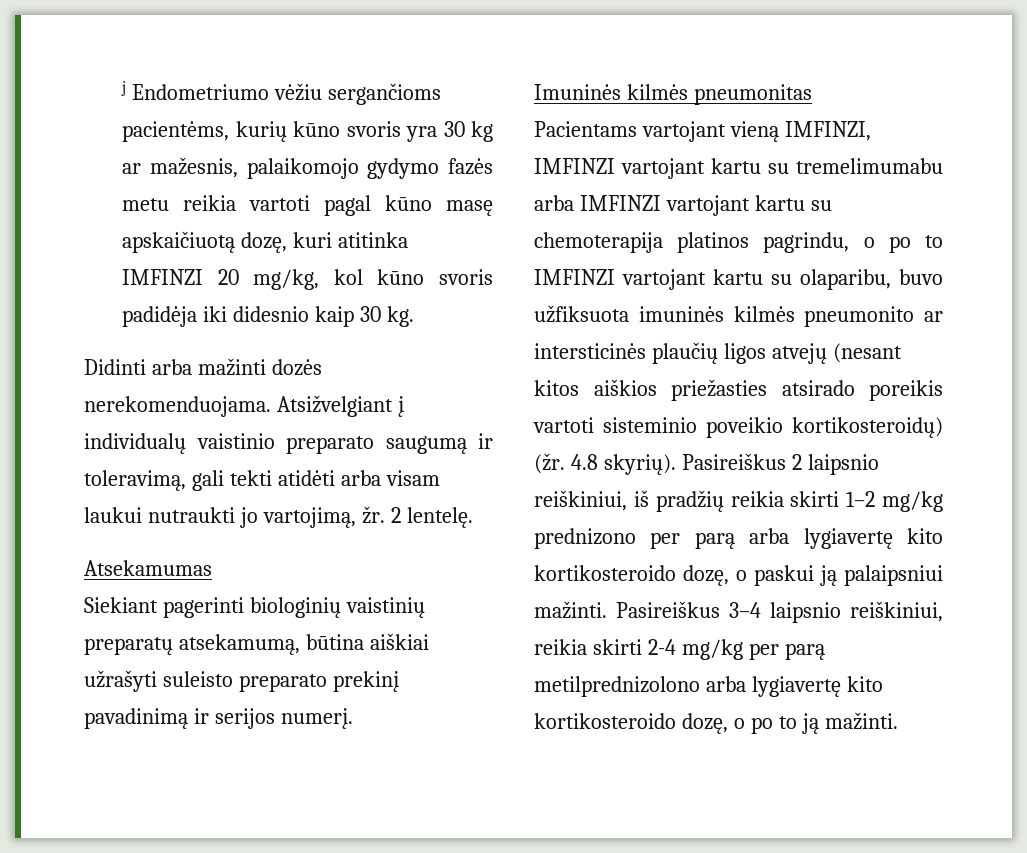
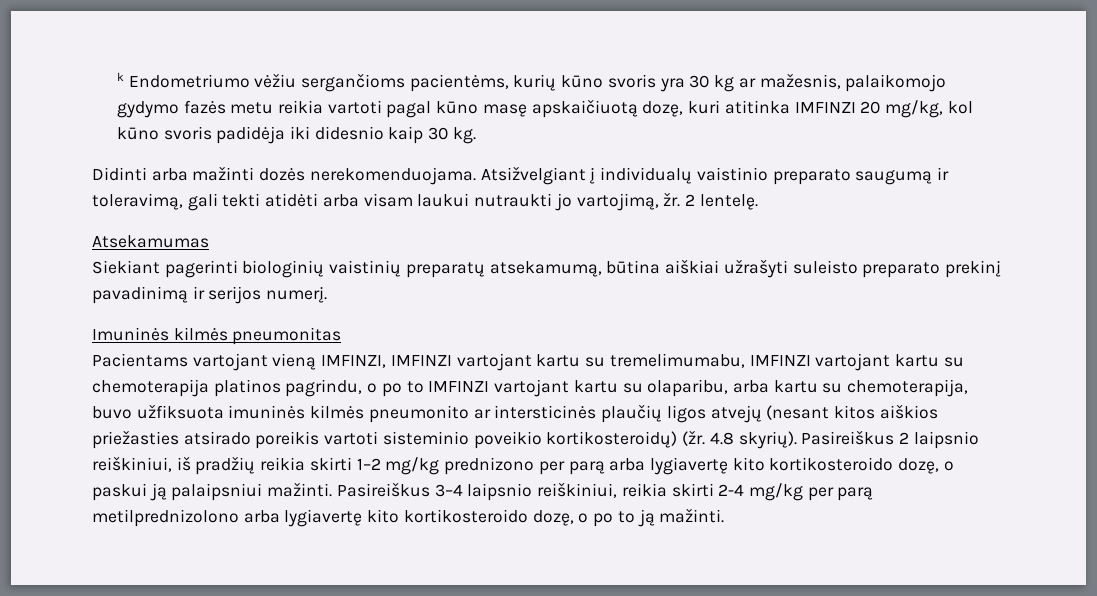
- j Endometriumo vėžiu sergančioms pacientėms, kurių kūno svoris yra 30 kg ar mažesnis, palaikomojo gydymo fazės metu reikia vartoti pagal kūno masę apskaičiuotą dozę, kuri atitinka IMFINZI 20 mg/kg, kol kūno svoris padidėja iki didesnio kaip 30 kg.
+ k Endometriumo vėžiu sergančioms pacientėms, kurių kūno svoris yra 30 kg ar mažesnis, palaikomojo gydymo fazės metu reikia vartoti pagal kūno masę apskaičiuotą dozę, kuri atitinka IMFINZI 20 mg/kg, kol kūno svoris padidėja iki didesnio kaip 30 kg.
- Pacientams vartojant vieną IMFINZI, IMFINZI vartojant kartu su tremelimumabu arba IMFINZI vartojant kartu su chemoterapija platinos pagrindu, o po to IMFINZI vartojant kartu su olaparibu, buvo užfiksuota imuninės kilmės pneumonito ar intersticinės plaučių ligos atvejų (nesant kitos aiškios priežasties atsirado poreikis vartoti sisteminio poveikio kortikosteroidų) (žr.
+ Pacientams vartojant vieną IMFINZI, IMFINZI vartojant kartu su tremelimumabu, IMFINZI vartojant kartu su chemoterapija platinos pagrindu, o po to IMFINZI vartojant kartu su olaparibu, arba kartu su chemoterapija, buvo užfiksuota imuninės kilmės pneumonito ar intersticinės plaučių ligos atvejų (nesant kitos aiškios priežasties atsirado poreikis vartoti sisteminio poveikio kortikosteroidų) (žr.

